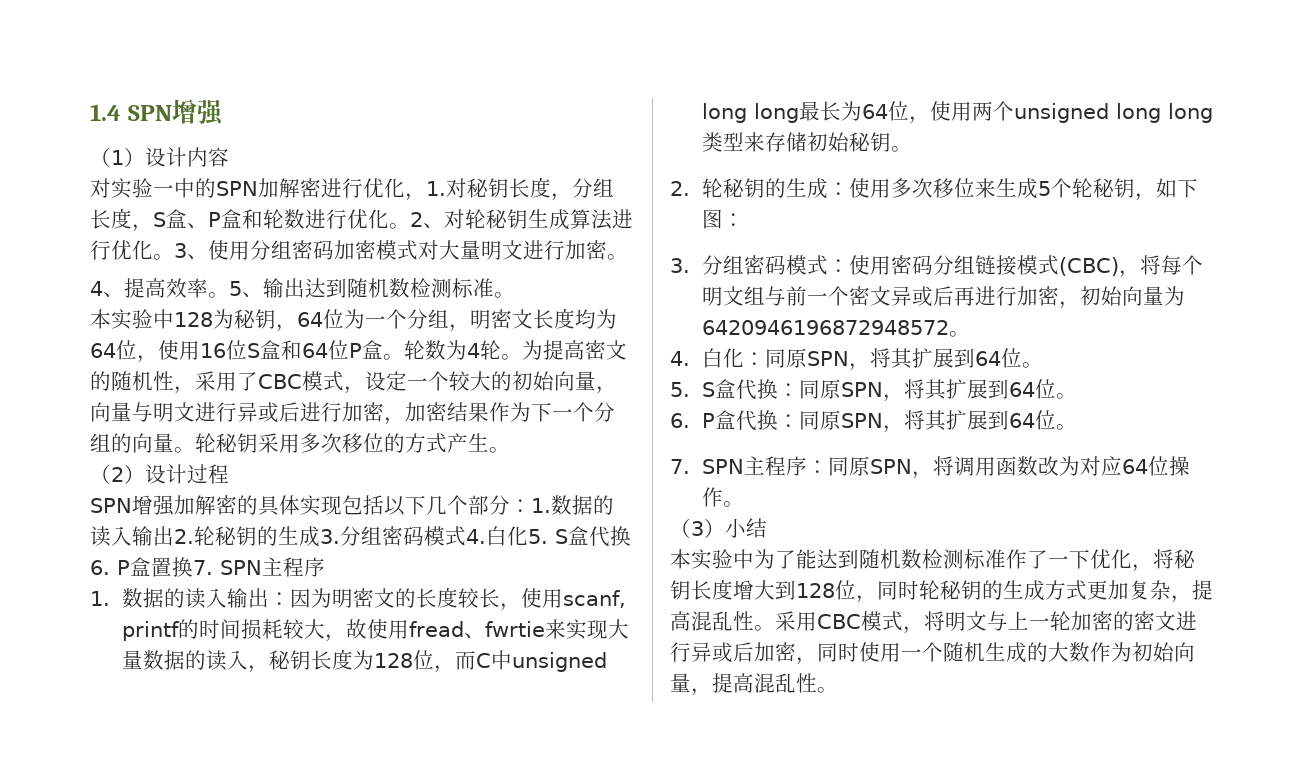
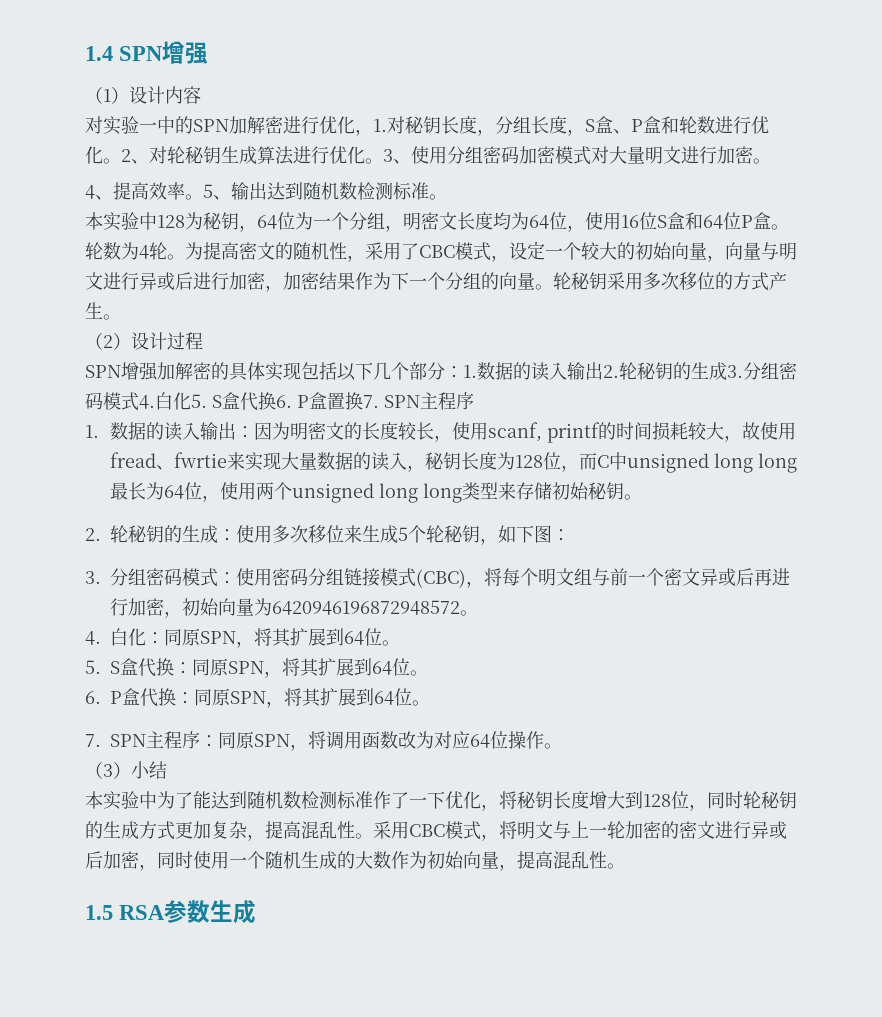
+ 1.5 RSA参数生成

